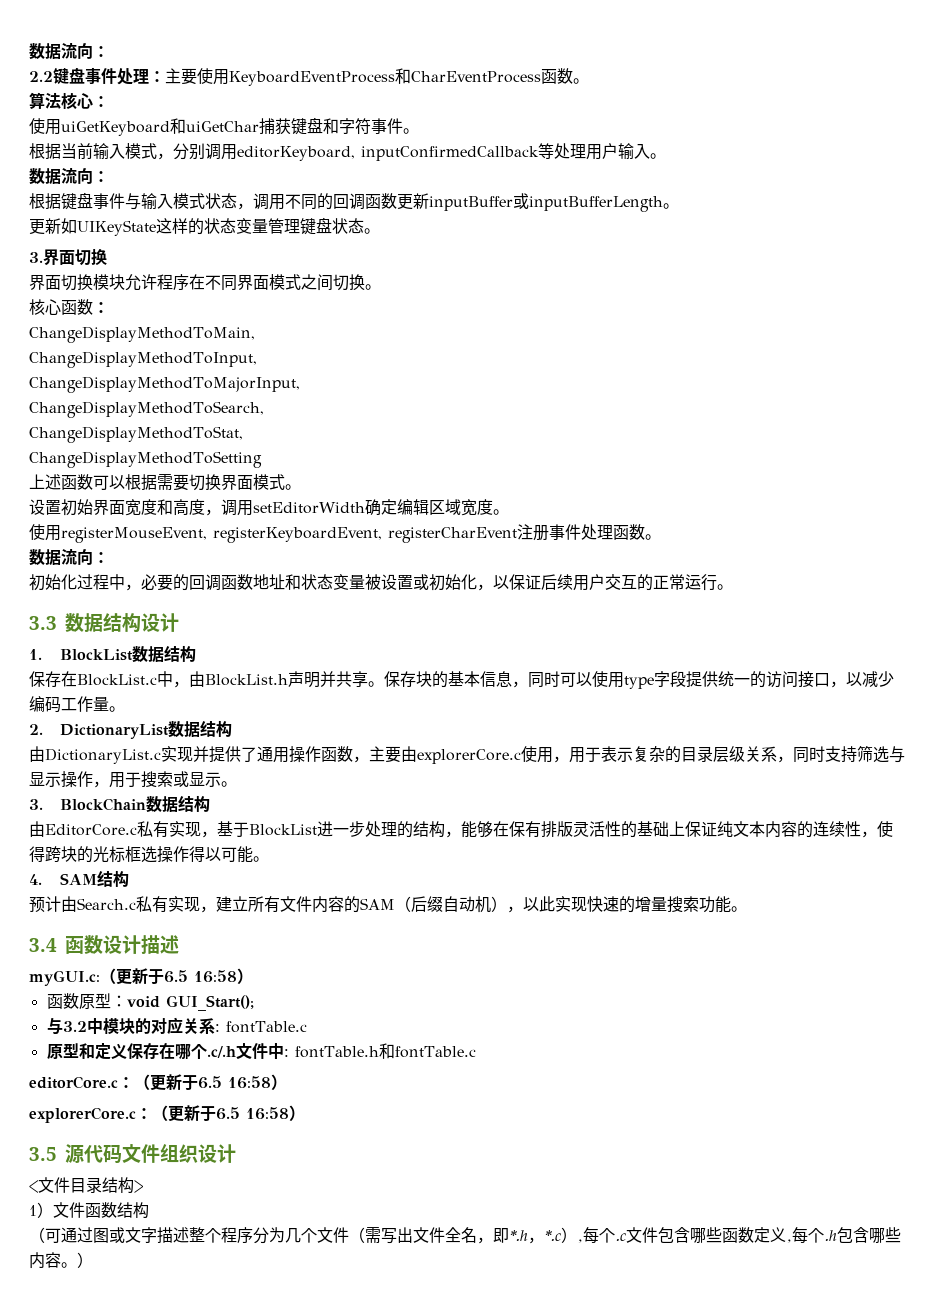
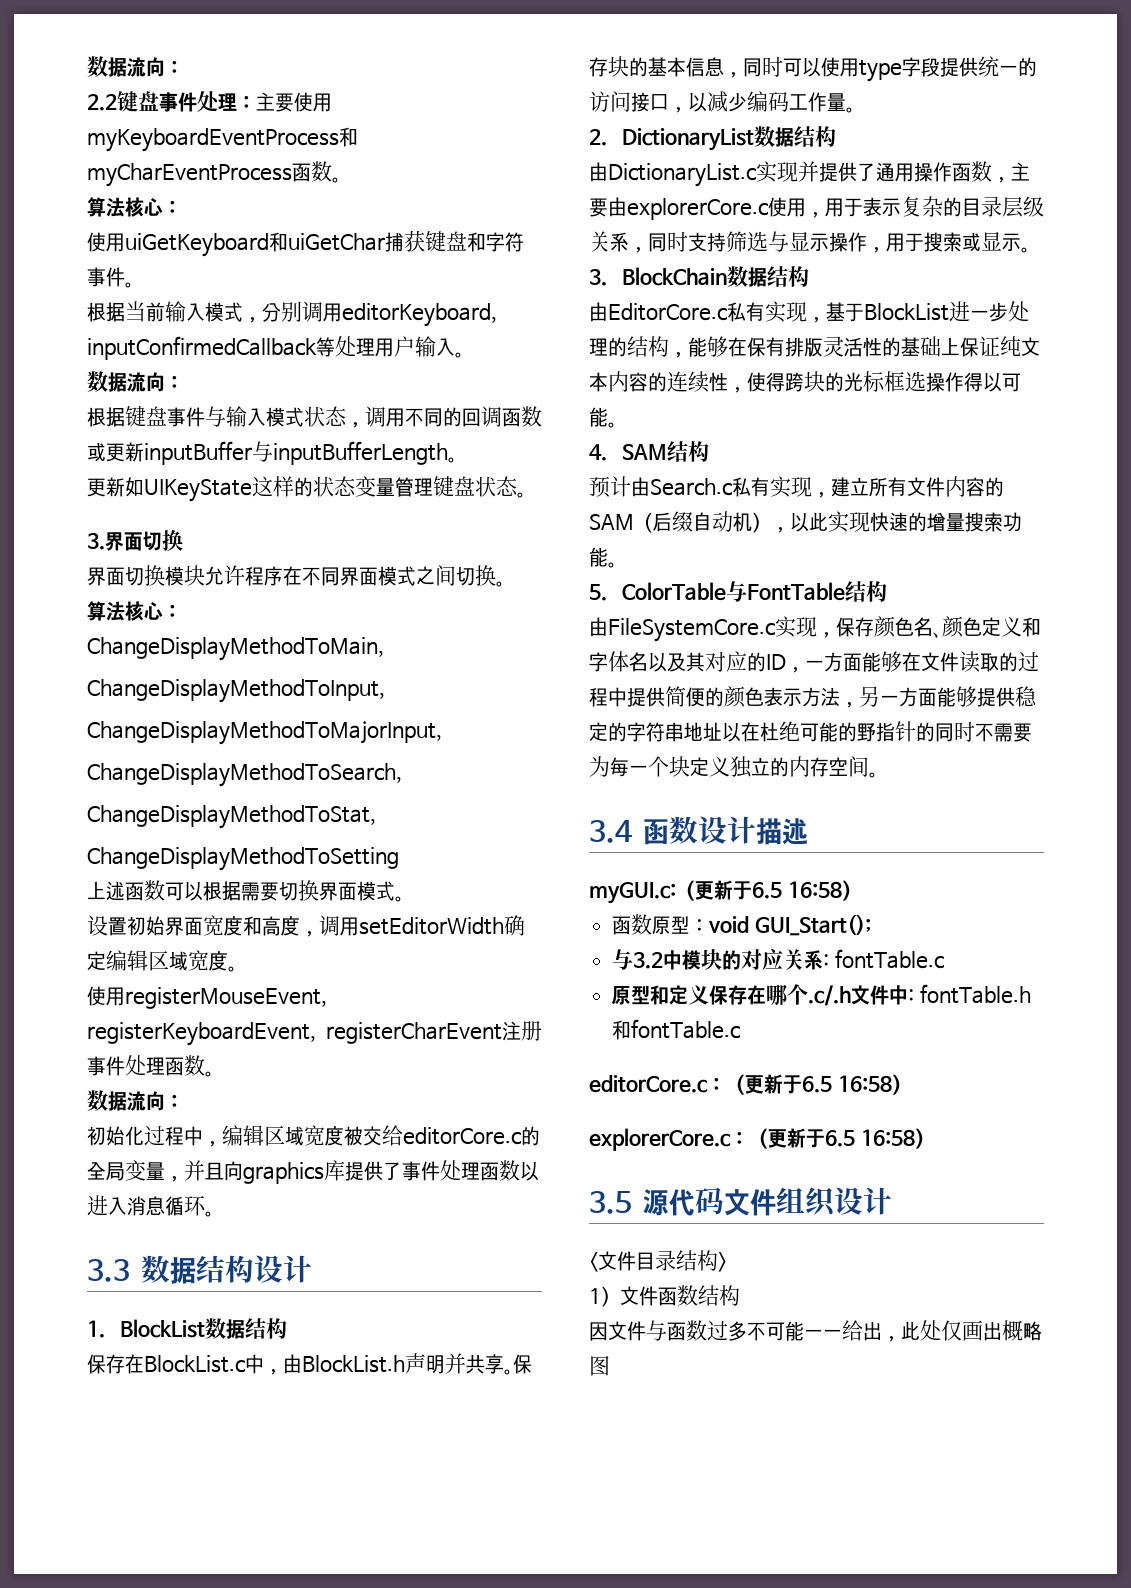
- 2.2键盘事件处理：主要使用KeyboardEventProcess和CharEventProcess函数。
+ 2.2键盘事件处理：主要使用myKeyboardEventProcess和myCharEventProcess函数。
- 根据键盘事件与输入模式状态，调用不同的回调函数更新inputBuffer或inputBufferLength。
+ 根据键盘事件与输入模式状态，调用不同的回调函数或更新inputBuffer与inputBufferLength。
  界面切换模块允许程序在不同界面模式之间切换。
- 核心函数：
+ 算法核心：
- 初始化过程中，必要的回调函数地址和状态变量被设置或初始化，以保证后续用户交互的正常运行。
+ 初始化过程中，编辑区域宽度被交给editorCore.c的全局变量，并且向graphics库提供了事件处理函数以进入消息循环。
+ 5. ColorTable与FontTable结构
+ 由FileSystemCore.c实现，保存颜色名、颜色定义和字体名以及其对应的ID，一方面能够在文件读取的过程中提供简便的颜色表示方法，另一方面能够提供稳定的字符串地址以在杜绝可能的野指针的同时不需要为每一个块定义独立的内存空间。
- （可通过图或文字描述整个程序分为几个文件（需写出文件全名，即*.h，*.c）,每个.c文件包含哪些函数定义,每个.h包含哪些内容。）
+ 因文件与函数过多不可能一一给出，此处仅画出概略图

